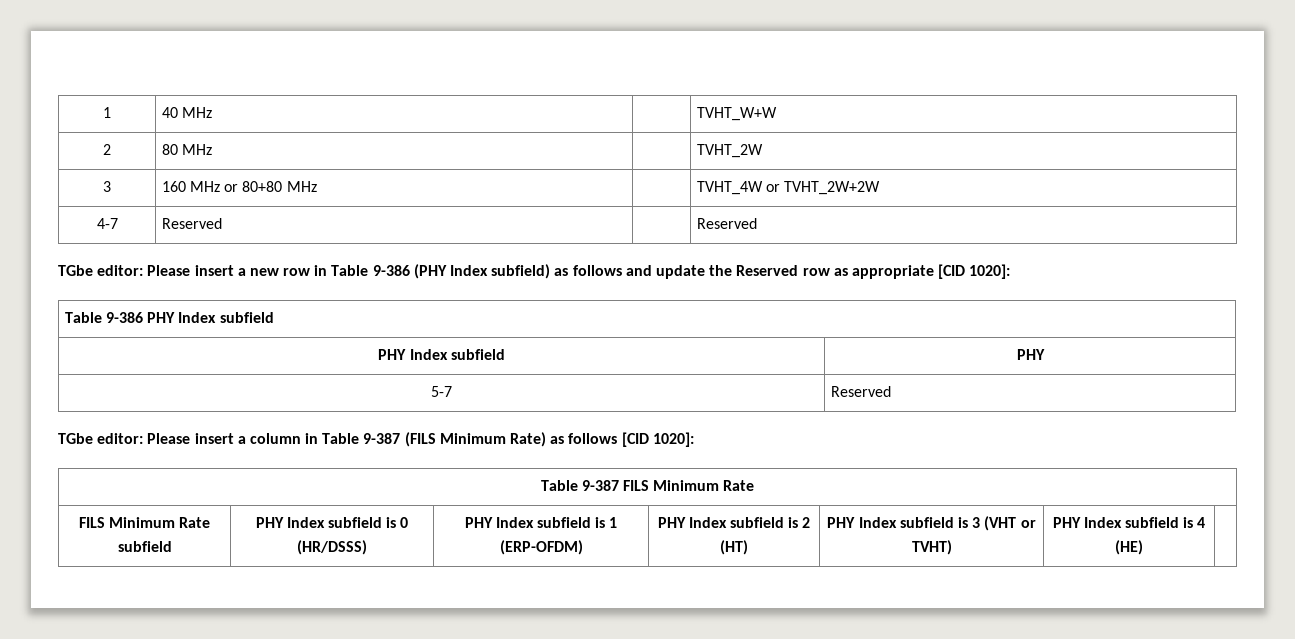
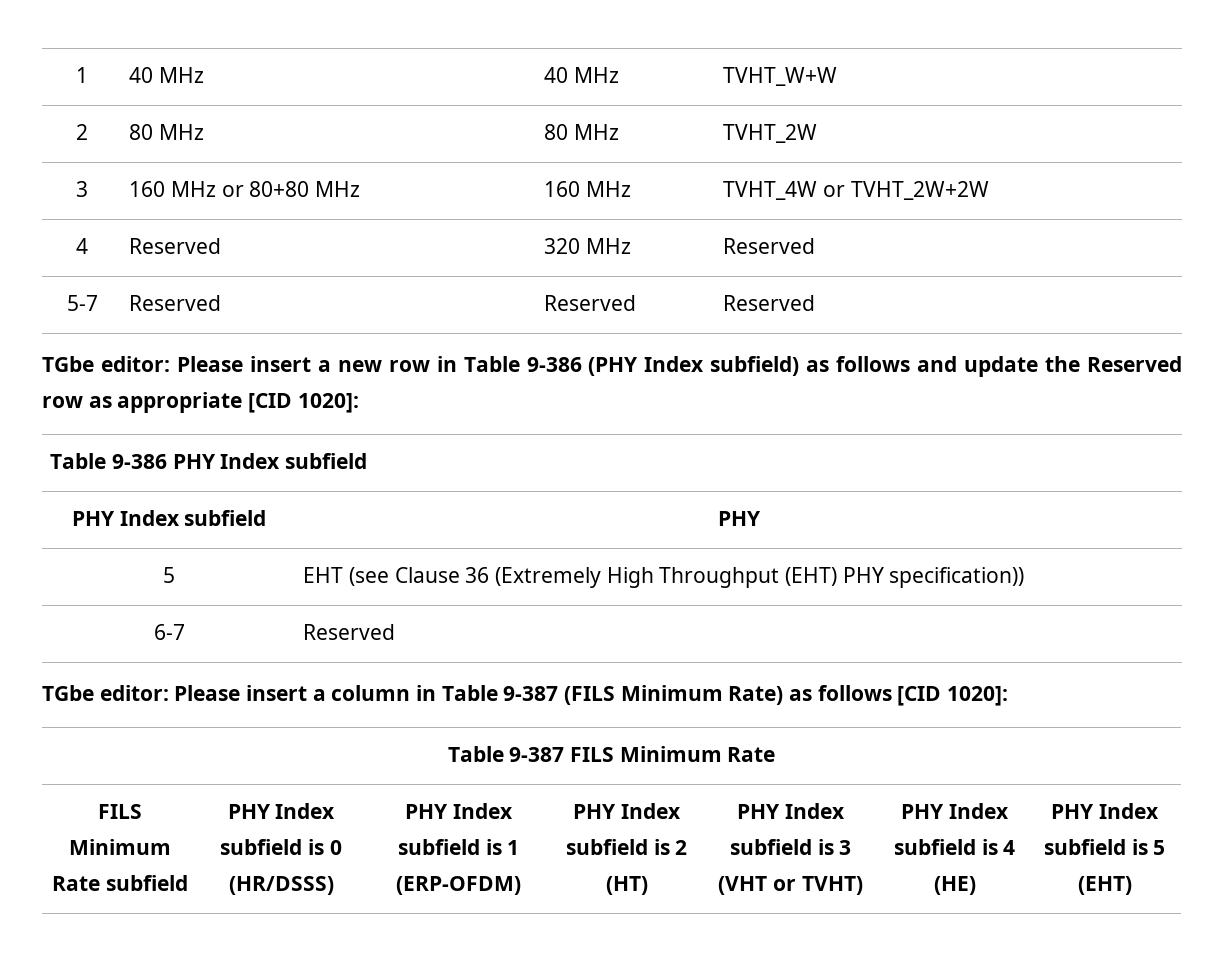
- 1 | 40 MHz | | TVHT_W+W
+ 1 | 40 MHz | 40 MHz | TVHT_W+W
- 2 | 80 MHz | | TVHT_2W
+ 2 | 80 MHz | 80 MHz | TVHT_2W
- 3 | 160 MHz or 80+80 MHz | | TVHT_4W or TVHT_2W+2W
+ 3 | 160 MHz or 80+80 MHz | 160 MHz | TVHT_4W or TVHT_2W+2W
- 4-7 | Reserved | | Reserved
+ 4 | Reserved | 320 MHz | Reserved
+ 5-7 | Reserved | Reserved | Reserved
- 5-7 | Reserved
+ 5 | EHT (see Clause 36 (Extremely High Throughput (EHT) PHY specification))
+ 6-7 | Reserved
+ PHY Index subfield is 5 (EHT)

